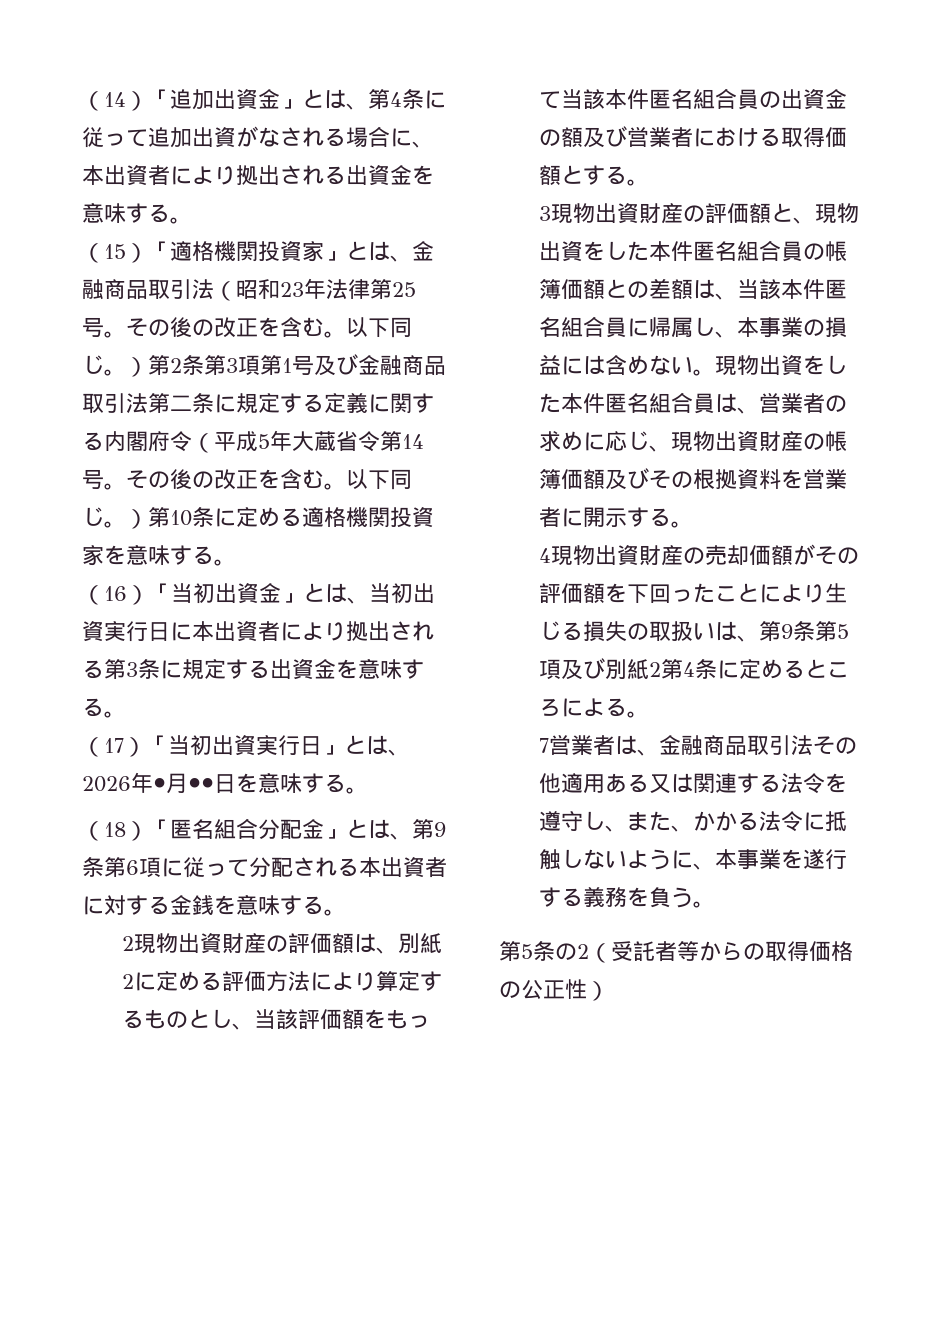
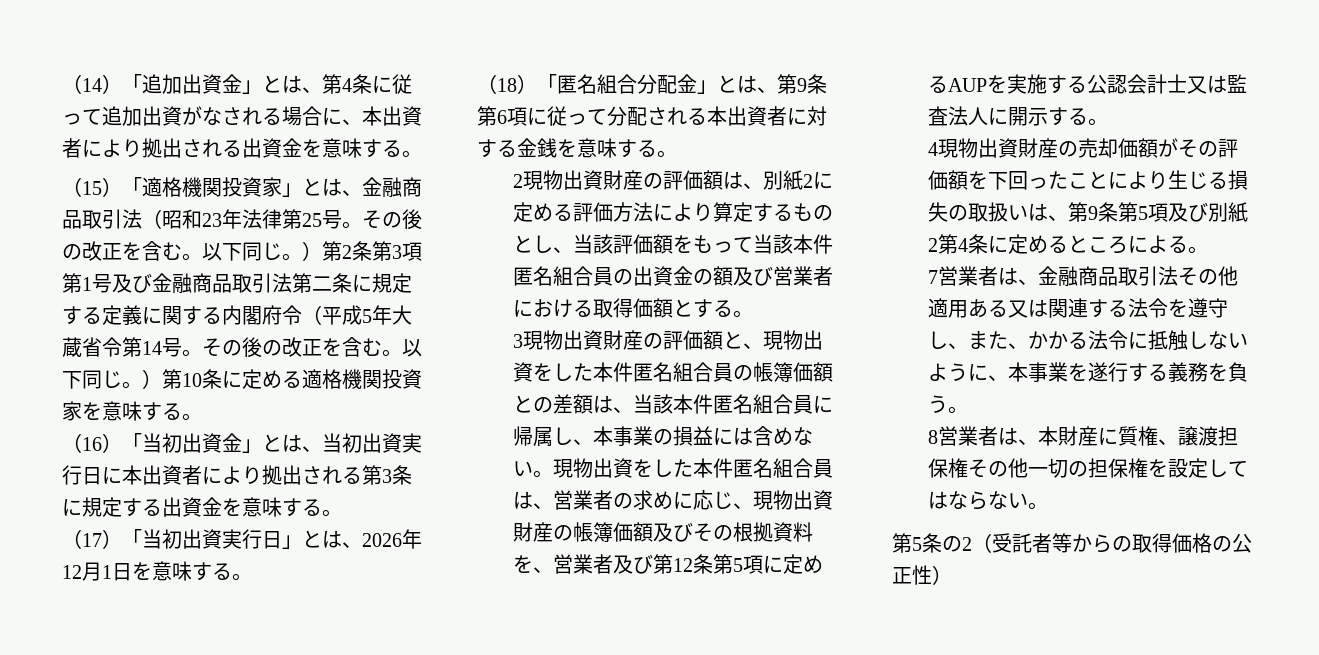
- （17）「当初出資実行日」とは、2026年●月●●日を意味する。
+ （17）「当初出資実行日」とは、2026年12月1日を意味する。
- 現物出資をした本件匿名組合員は、営業者の求めに応じ、現物出資財産の帳簿価額及びその根拠資料を営業者に開示する。
+ 現物出資をした本件匿名組合員は、営業者の求めに応じ、現物出資財産の帳簿価額及びその根拠資料を、営業者及び第12条第5項に定めるAUPを実施する公認会計士又は監査法人に開示する。
+ 8営業者は、本財産に質権、譲渡担保権その他一切の担保権を設定してはならない。

